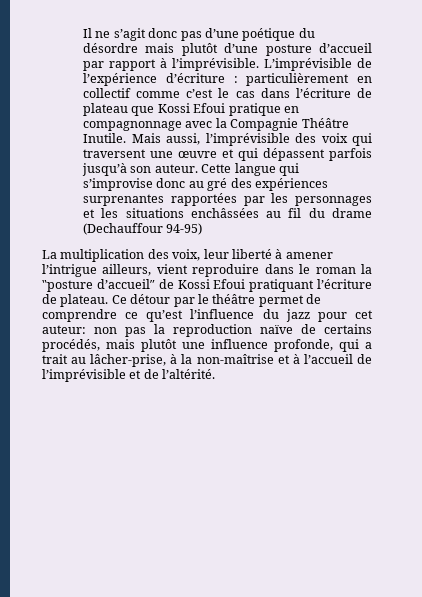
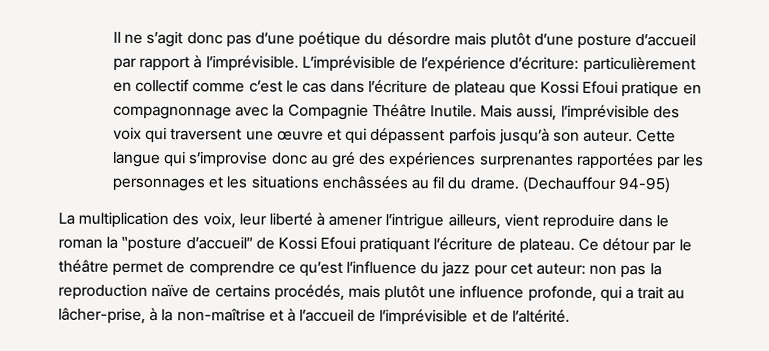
- L’imprévisible de l’expérience d’écriture : particulièrement en collectif comme c’est le cas dans l’écriture de plateau que Kossi Efoui pratique en compagnonnage avec la Compagnie Théâtre Inutile.
+ L’imprévisible de l’expérience d’écriture: particulièrement en collectif comme c’est le cas dans l’écriture de plateau que Kossi Efoui pratique en compagnonnage avec la Compagnie Théâtre Inutile.
- Cette langue qui s’improvise donc au gré des expériences surprenantes rapportées par les personnages et les situations enchâssées au fil du drame (Dechauffour 94-95)
+ Cette langue qui s’improvise donc au gré des expériences surprenantes rapportées par les personnages et les situations enchâssées au fil du drame. (Dechauffour 94-95)

